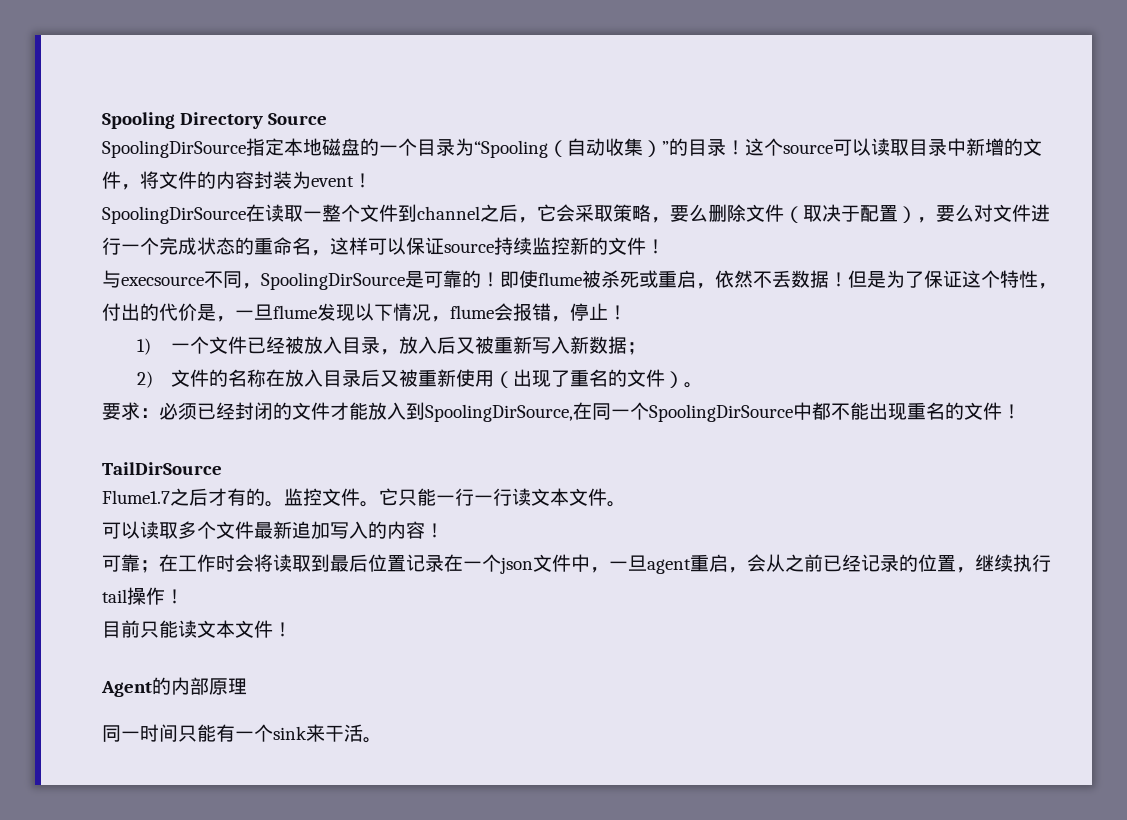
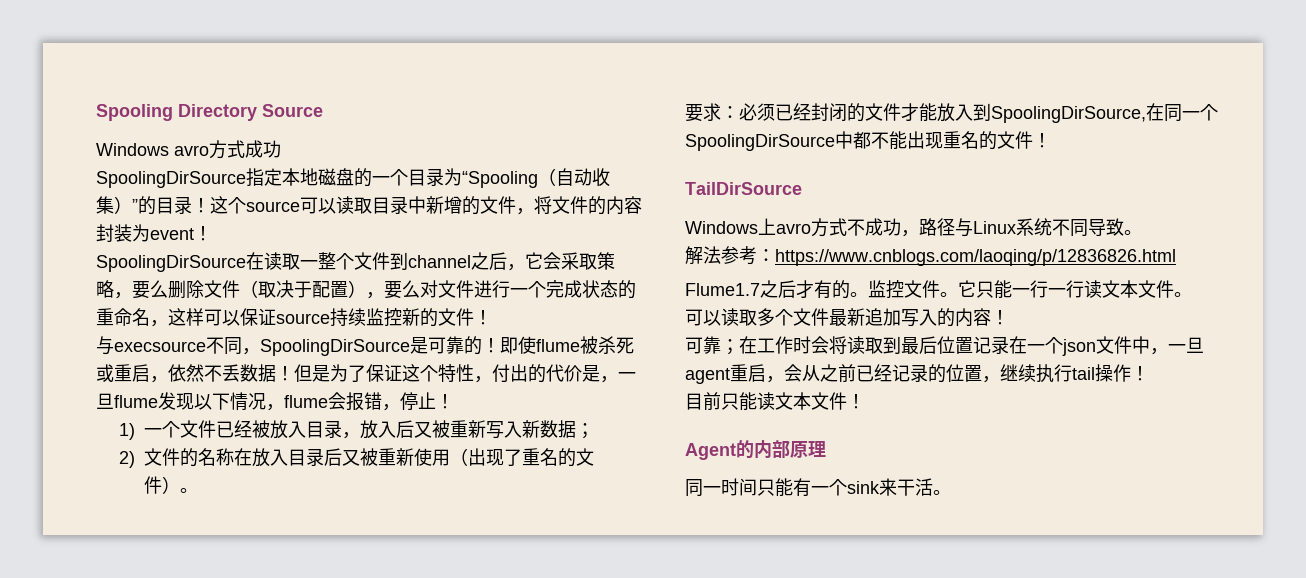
+ Windows avro方式成功
+ Windows上avro方式不成功，路径与Linux系统不同导致。
+ 解法参考：https://www.cnblogs.com/laoqing/p/12836826.html

